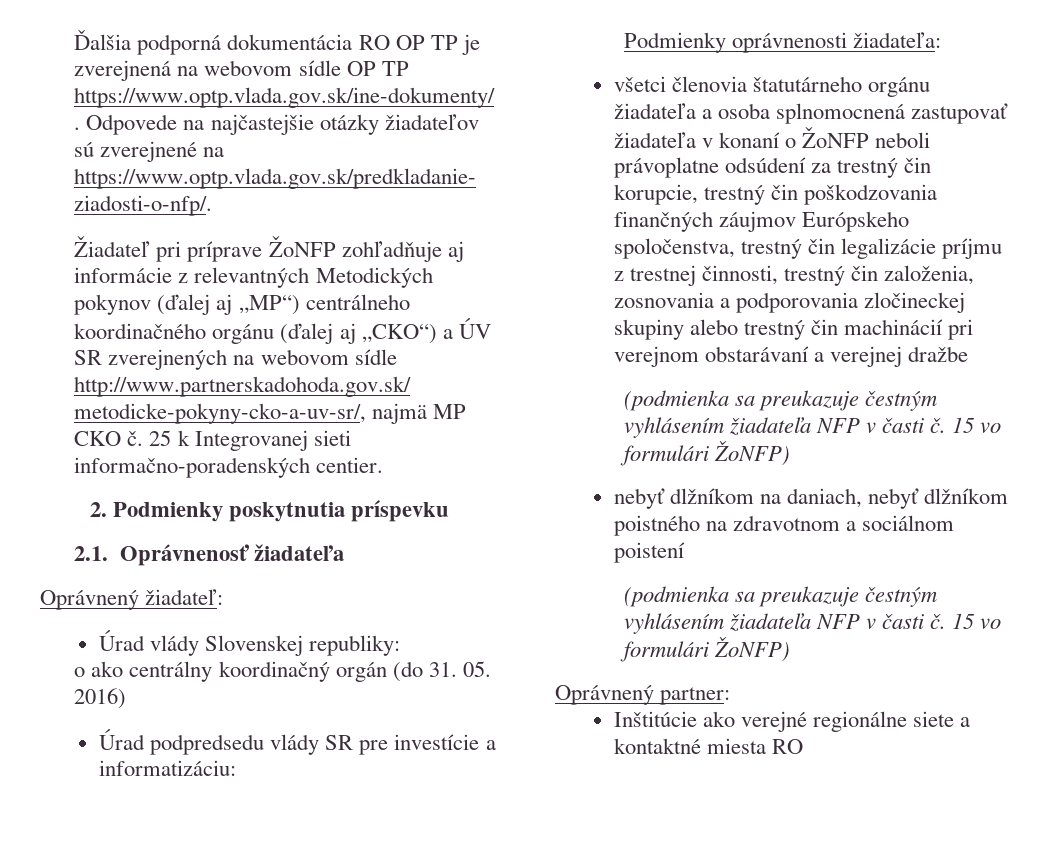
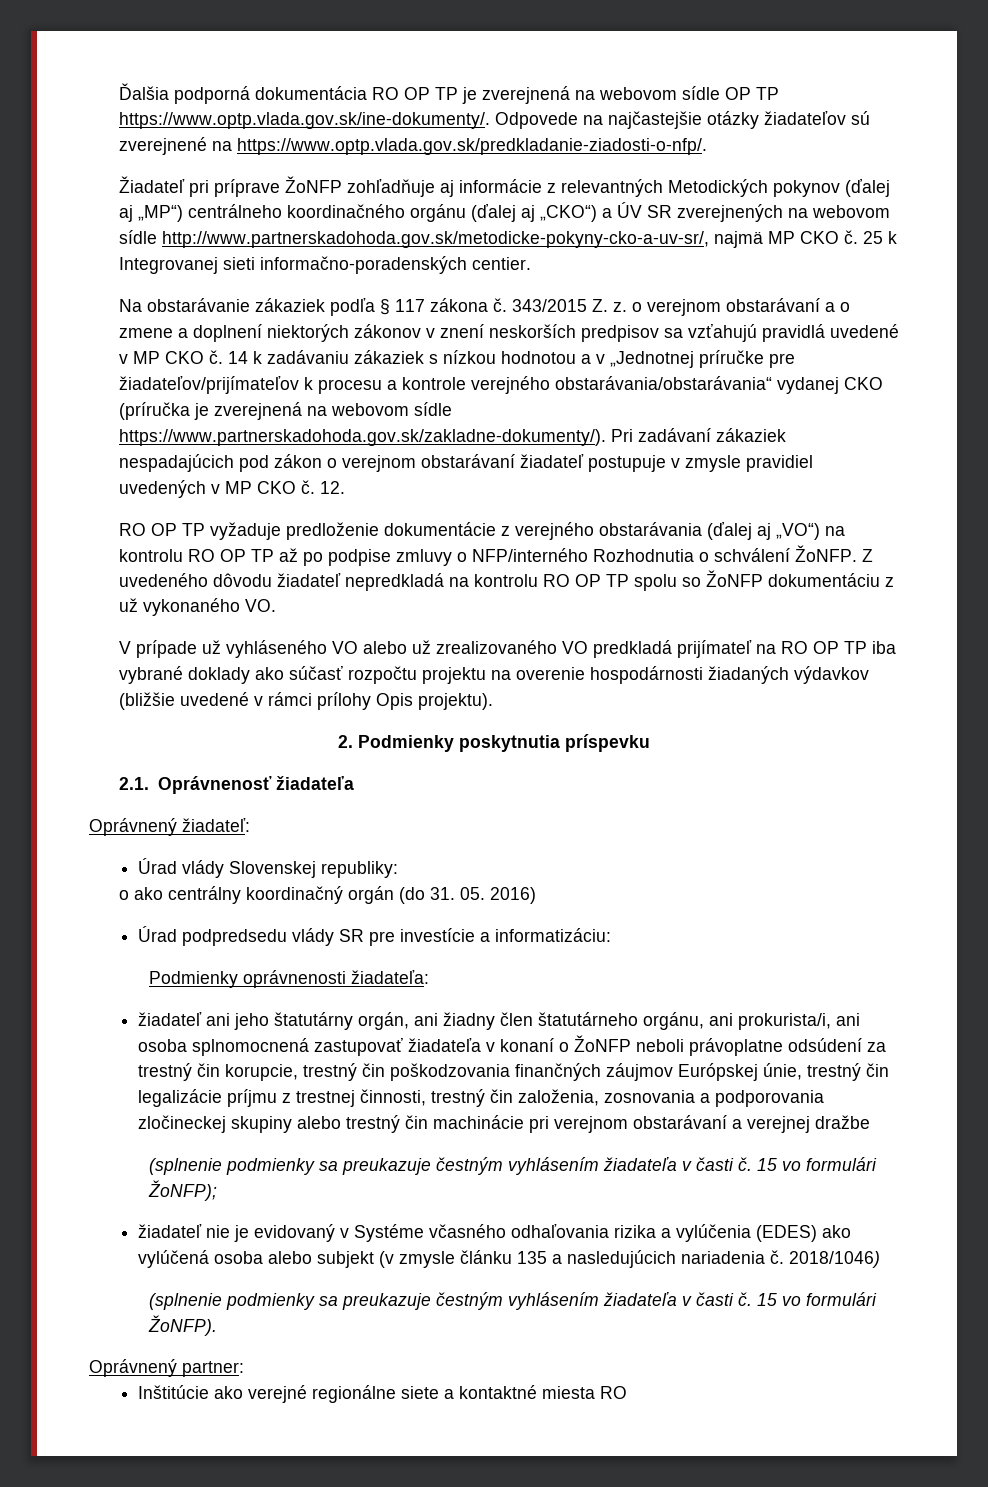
+ Na obstarávanie zákaziek podľa § 117 zákona č. 343/2015 Z. z. o verejnom obstarávaní a o zmene a doplnení niektorých zákonov v znení neskorších predpisov sa vzťahujú pravidlá uvedené v MP CKO č. 14 k zadávaniu zákaziek s nízkou hodnotou a v „Jednotnej príručke pre žiadateľov/prijímateľov k procesu a kontrole verejného obstarávania/obstarávania“ vydanej CKO (príručka je zverejnená na webovom sídle https://www.partnerskadohoda.gov.sk/zakladne-dokumenty/). Pri zadávaní zákaziek nespadajúcich pod zákon o verejnom obstarávaní žiadateľ postupuje v zmysle pravidiel uvedených v MP CKO č. 12.
+ RO OP TP vyžaduje predloženie dokumentácie z verejného obstarávania (ďalej aj „VO“) na kontrolu RO OP TP až po podpise zmluvy o NFP/interného Rozhodnutia o schválení ŽoNFP. Z uvedeného dôvodu žiadateľ nepredkladá na kontrolu RO OP TP spolu so ŽoNFP dokumentáciu z už vykonaného VO.
+ V prípade už vyhláseného VO alebo už zrealizovaného VO predkladá prijímateľ na RO OP TP iba vybrané doklady ako súčasť rozpočtu projektu na overenie hospodárnosti žiadaných výdavkov (bližšie uvedené v rámci prílohy Opis projektu).
- všetci členovia štatutárneho orgánu žiadateľa a osoba splnomocnená zastupovať žiadateľa v konaní o ŽoNFP neboli právoplatne odsúdení za trestný čin korupcie, trestný čin poškodzovania finančných záujmov Európskeho spoločenstva, trestný čin legalizácie príjmu z trestnej činnosti, trestný čin založenia, zosnovania a podporovania zločineckej skupiny alebo trestný čin machinácií pri verejnom obstarávaní a verejnej dražbe
- (podmienka sa preukazuje čestným vyhlásením žiadateľa NFP v časti č. 15 vo formulári ŽoNFP)
- nebyť dlžníkom na daniach, nebyť dlžníkom poistného na zdravotnom a sociálnom poistení
- (podmienka sa preukazuje čestným vyhlásením žiadateľa NFP v časti č. 15 vo formulári ŽoNFP)
+ žiadateľ ani jeho štatutárny orgán, ani žiadny člen štatutárneho orgánu, ani prokurista/i, ani osoba splnomocnená zastupovať žiadateľa v konaní o ŽoNFP neboli právoplatne odsúdení za trestný čin korupcie, trestný čin poškodzovania finančných záujmov Európskej únie, trestný čin legalizácie príjmu z trestnej činnosti, trestný čin založenia, zosnovania a podporovania zločineckej skupiny alebo trestný čin machinácie pri verejnom obstarávaní a verejnej dražbe
+ (splnenie podmienky sa preukazuje čestným vyhlásením žiadateľa v časti č. 15 vo formulári ŽoNFP);
+ žiadateľ nie je evidovaný v Systéme včasného odhaľovania rizika a vylúčenia (EDES) ako vylúčená osoba alebo subjekt (v zmysle článku 135 a nasledujúcich nariadenia č. 2018/1046)
+ (splnenie podmienky sa preukazuje čestným vyhlásením žiadateľa v časti č. 15 vo formulári ŽoNFP).

